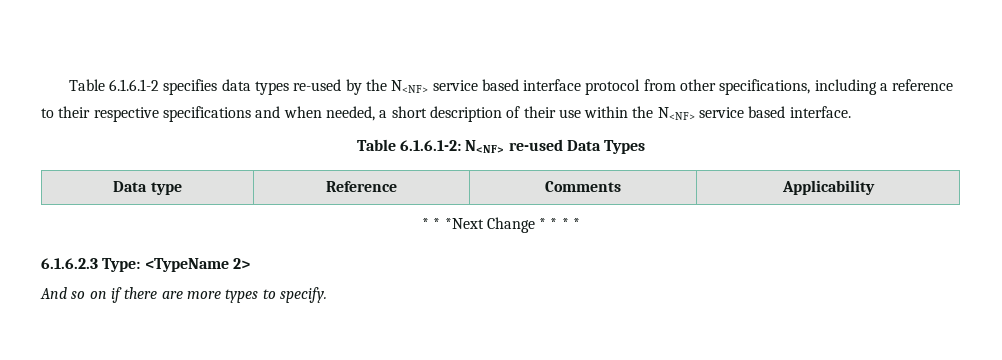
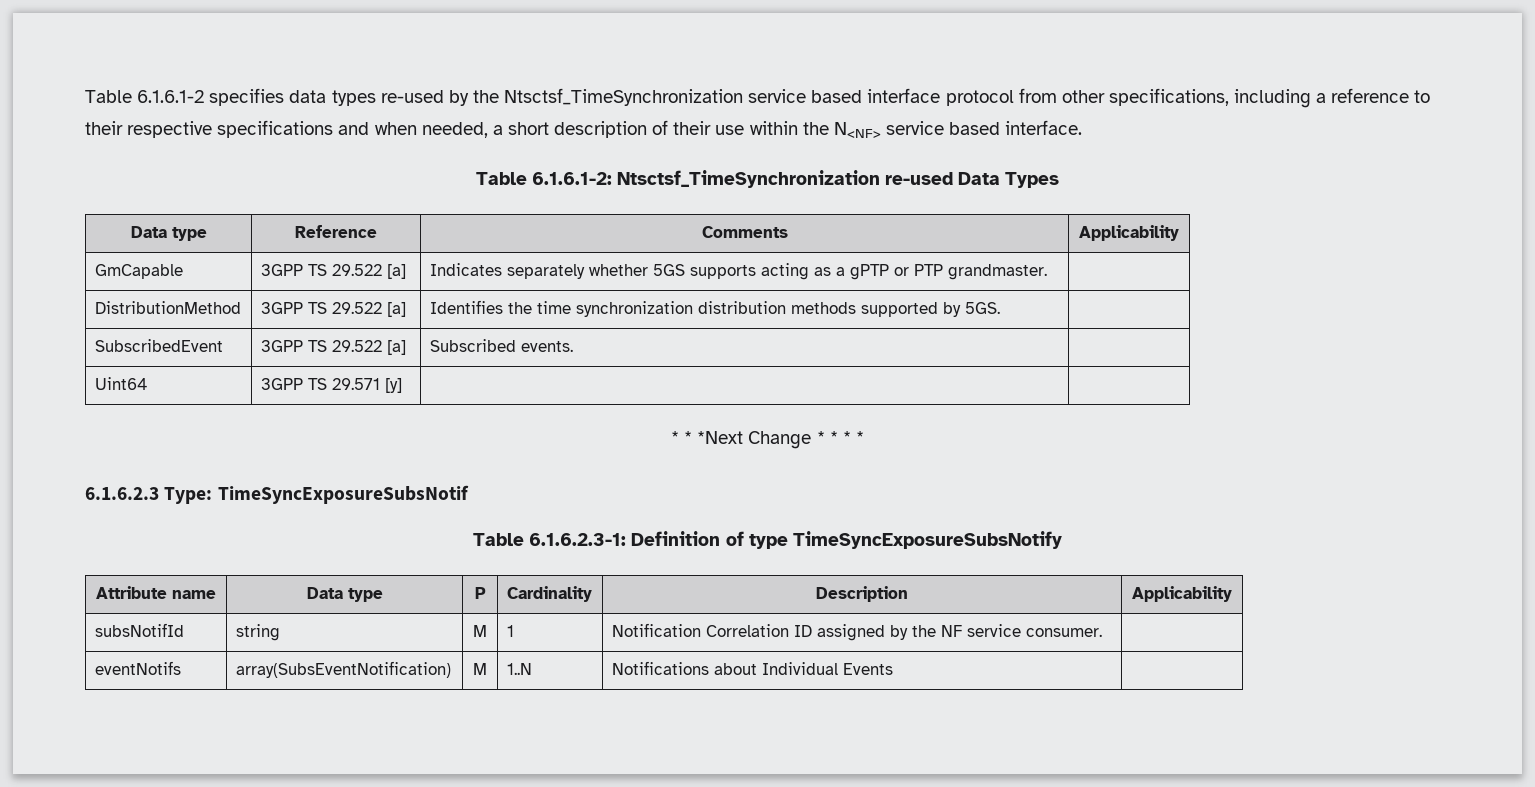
- Table 6.1.6.1-2 specifies data types re-used by the N<NF> service based interface protocol from other specifications, including a reference to their respective specifications and when needed, a short description of their use within the N<NF> service based interface.
+ Table 6.1.6.1-2 specifies data types re-used by the Ntsctsf_TimeSynchronization service based interface protocol from other specifications, including a reference to their respective specifications and when needed, a short description of their use within the N<NF> service based interface.
- Table 6.1.6.1-2: N<NF> re-used Data Types
+ Table 6.1.6.1-2: Ntsctsf_TimeSynchronization re-used Data Types
+ GmCapable | 3GPP TS 29.522 [a] | Indicates separately whether 5GS supports acting as a gPTP or PTP grandmaster. |
+ DistributionMethod | 3GPP TS 29.522 [a] | Identifies the time synchronization distribution methods supported by 5GS. |
+ SubscribedEvent | 3GPP TS 29.522 [a] | Subscribed events. |
+ Uint64 | 3GPP TS 29.571 [y] | |
- 6.1.6.2.3 Type: <TypeName 2>
- And so on if there are more types to specify.
+ 6.1.6.2.3 Type: TimeSyncExposureSubsNotif
+ Table 6.1.6.2.3-1: Definition of type TimeSyncExposureSubsNotify
+ Attribute name | Data type | P | Cardinality | Description | Applicability
+ subsNotifId | string | M | 1 | Notification Correlation ID assigned by the NF service consumer. |
+ eventNotifs | array(SubsEventNotification) | M | 1..N | Notifications about Individual Events |

